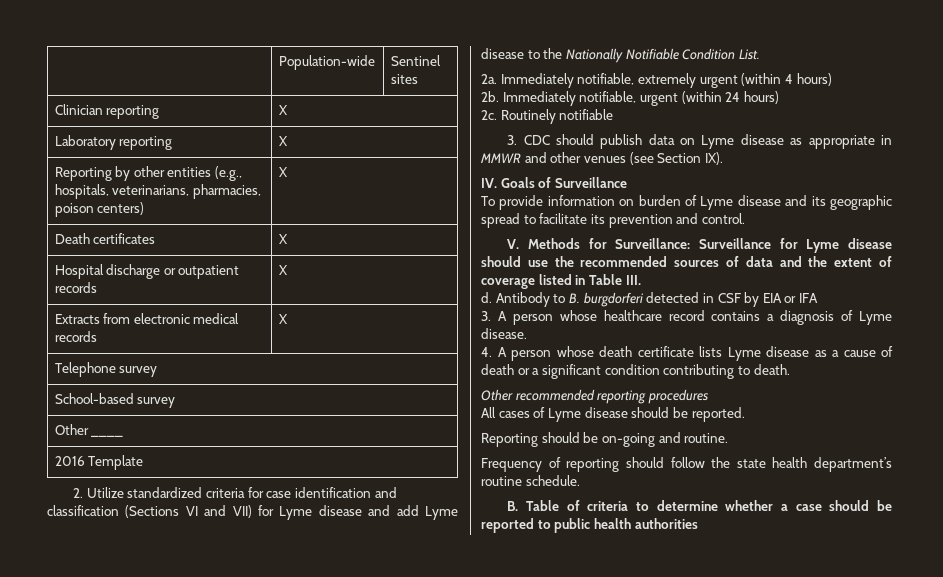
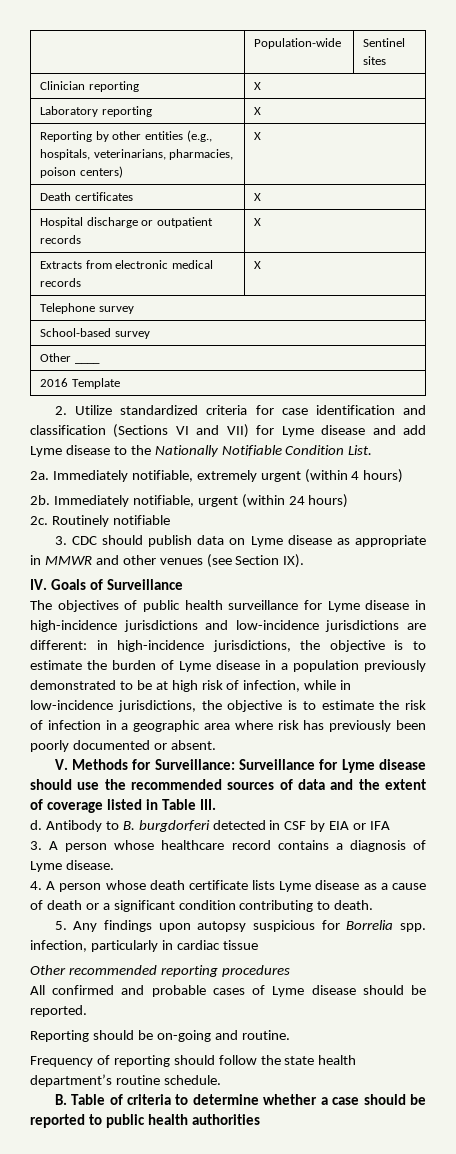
- To provide information on burden of Lyme disease and its geographic spread to facilitate its prevention and control.
+ The objectives of public health surveillance for Lyme disease in high-incidence jurisdictions and low-incidence jurisdictions are different: in high-incidence jurisdictions, the objective is to estimate the burden of Lyme disease in a population previously demonstrated to be at high risk of infection, while in low-incidence jurisdictions, the objective is to estimate the risk of infection in a geographic area where risk has previously been poorly documented or absent.
+ 5. Any findings upon autopsy suspicious for Borrelia spp. infection, particularly in cardiac tissue
- All cases of Lyme disease should be reported.
+ All confirmed and probable cases of Lyme disease should be reported.

